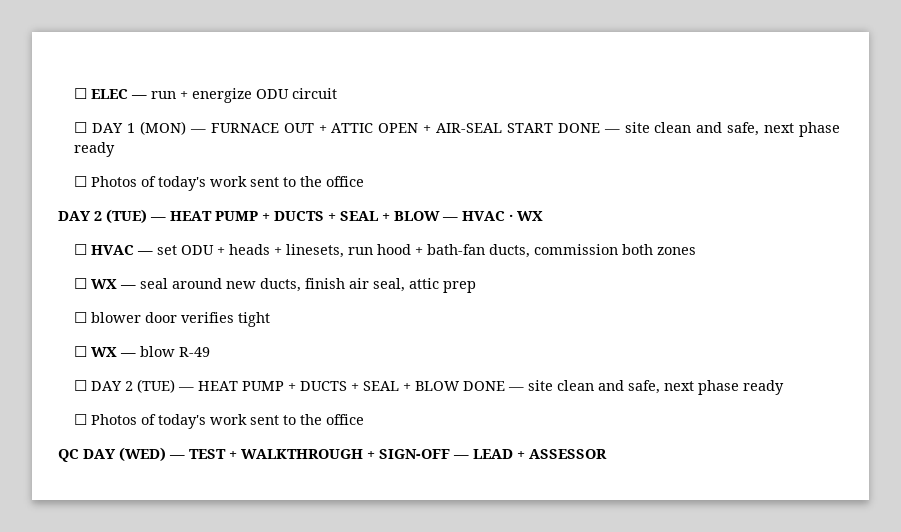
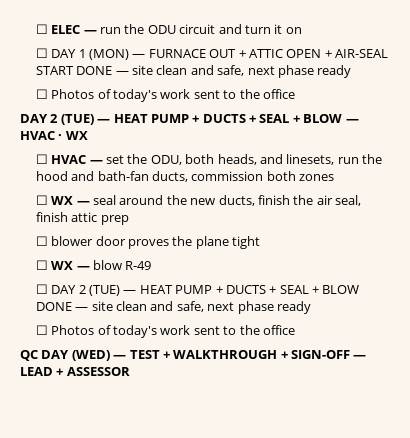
- ☐ ELEC — run + energize ODU circuit
+ ☐ ELEC — run the ODU circuit and turn it on
- ☐ HVAC — set ODU + heads + linesets, run hood + bath-fan ducts, commission both zones
+ ☐ HVAC — set the ODU, both heads, and linesets, run the hood and bath-fan ducts, commission both zones
- ☐ WX — seal around new ducts, finish air seal, attic prep
+ ☐ WX — seal around the new ducts, finish the air seal, finish attic prep
- ☐ blower door verifies tight
+ ☐ blower door proves the plane tight

